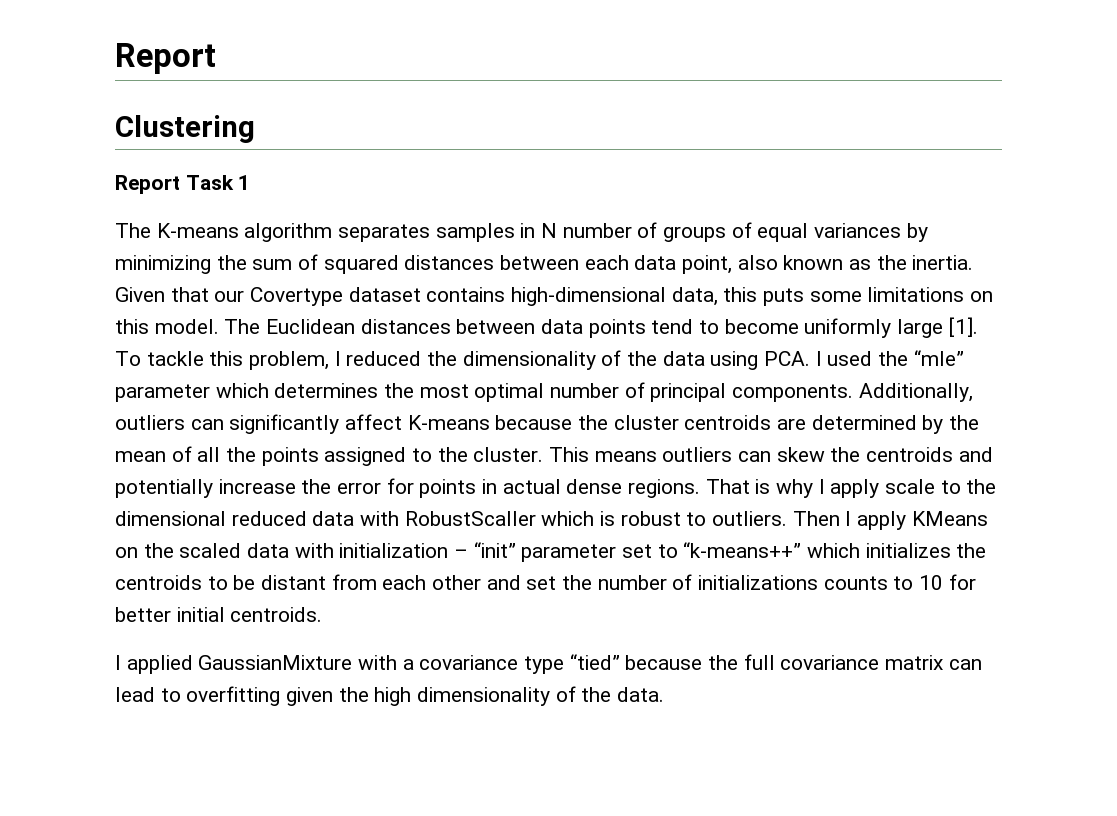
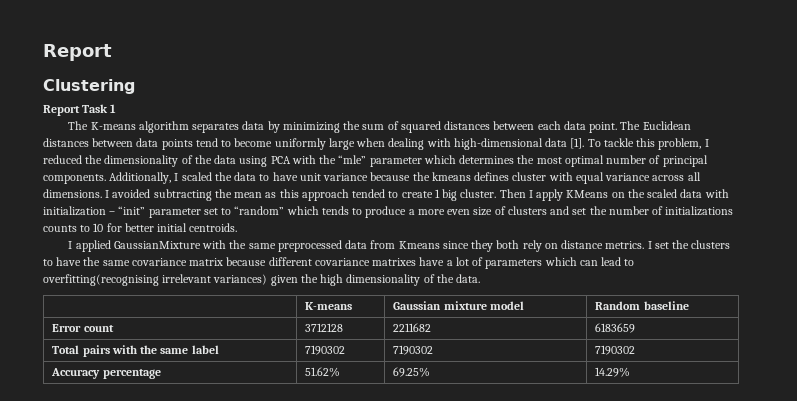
- The K-means algorithm separates samples in N number of groups of equal variances by minimizing the sum of squared distances between each data point, also known as the inertia. Given that our Covertype dataset contains high-dimensional data, this puts some limitations on this model.
+ The K-means algorithm separates data by minimizing the sum of squared distances between each data point.
- The Euclidean distances between data points tend to become uniformly large [1].
+ The Euclidean distances between data points tend to become uniformly large when dealing with high-dimensional data [1].
- To tackle this problem, I reduced the dimensionality of the data using PCA. I used the “mle” parameter which determines the most optimal number of principal components.
+ To tackle this problem, I reduced the dimensionality of the data using PCA with the “mle” parameter which determines the most optimal number of principal components.
- Additionally, outliers can significantly affect K-means because the cluster centroids are determined by the mean of all the points assigned to the cluster. This means outliers can skew the centroids and potentially increase the error for points in actual dense regions. That is why I apply scale to the dimensional reduced data with RobustScaller which is robust to outliers.
+ Additionally, I scaled the data to have unit variance because the kmeans defines cluster with equal variance across all dimensions. I avoided subtracting the mean as this approach tended to create 1 big cluster.
- Then I apply KMeans on the scaled data with initialization – “init” parameter set to “k-means++” which initializes the centroids to be distant from each other and set the number of initializations counts to 10 for better initial centroids.
+ Then I apply KMeans on the scaled data with initialization – “init” parameter set to “random” which tends to produce a more even size of clusters and set the number of initializations counts to 10 for better initial centroids.
- I applied GaussianMixture with a covariance type “tied” because the full covariance matrix can lead to overfitting given the high dimensionality of the data.
+ I applied GaussianMixture with the same preprocessed data from Kmeans since they both rely on distance metrics. I set the clusters to have the same covariance matrix because different covariance matrixes have a lot of parameters which can lead to overfitting(recognising irrelevant variances) given the high dimensionality of the data.
+ | K-means | Gaussian mixture model | Random baseline
+ Error count | 3712128 | 2211682 | 6183659
+ Total pairs with the same label | 7190302 | 7190302 | 7190302
+ Accuracy percentage | 51.62% | 69.25% | 14.29%

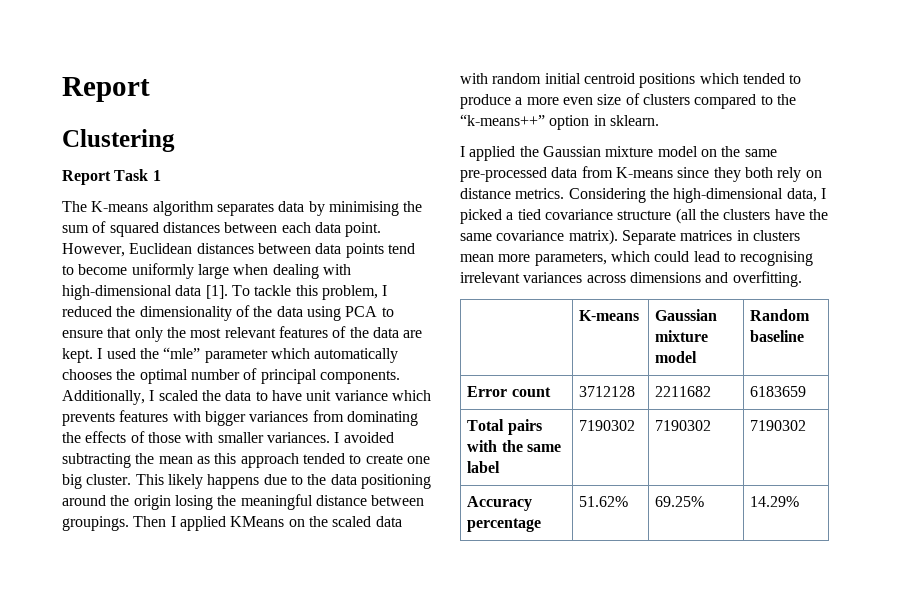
- The K-means algorithm separates data by minimizing the sum of squared distances between each data point.
+ The K-means algorithm separates data by minimising the sum of squared distances between each data point.
- The Euclidean distances between data points tend to become uniformly large when dealing with high-dimensional data [1].
+ However, Euclidean distances between data points tend to become uniformly large when dealing with high-dimensional data [1].
- To tackle this problem, I reduced the dimensionality of the data using PCA with the “mle” parameter which determines the most optimal number of principal components.
+ To tackle this problem, I reduced the dimensionality of the data using PCA to ensure that only the most relevant features of the data are kept. I used the “mle” parameter which automatically chooses the optimal number of principal components.
- Additionally, I scaled the data to have unit variance because the kmeans defines cluster with equal variance across all dimensions.
+ Additionally, I scaled the data to have unit variance which prevents features with bigger variances from dominating the effects of those with smaller variances.
- I avoided subtracting the mean as this approach tended to create 1 big cluster.
+ I avoided subtracting the mean as this approach tended to create one big cluster.
+ This likely happens due to the data positioning around the origin losing the meaningful distance between groupings.
- Then I apply KMeans on the scaled data with initialization – “init” parameter set to “random” which tends to produce a more even size of clusters and set the number of initializations counts to 10 for better initial centroids.
- I applied GaussianMixture with the same preprocessed data from Kmeans since they both rely on distance metrics.
+ Then I applied KMeans on the scaled data with random initial centroid positions which tended to produce a more even size of clusters compared to the “k-means++” option in sklearn.
+ I applied the Gaussian mixture model on the same pre-processed data from K-means since they both rely on distance metrics.
- I set the clusters to have the same covariance matrix because different covariance matrixes have a lot of parameters which can lead to overfitting(recognising irrelevant variances) given the high dimensionality of the data.
+ Considering the high-dimensional data, I picked a tied covariance structure (all the clusters have the same covariance matrix). Separate matrices in clusters mean more parameters, which could lead to recognising irrelevant variances across dimensions and overfitting.

